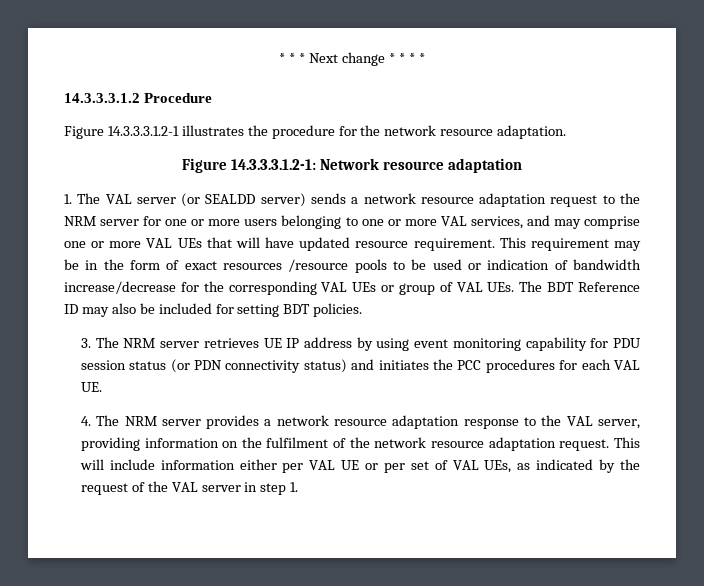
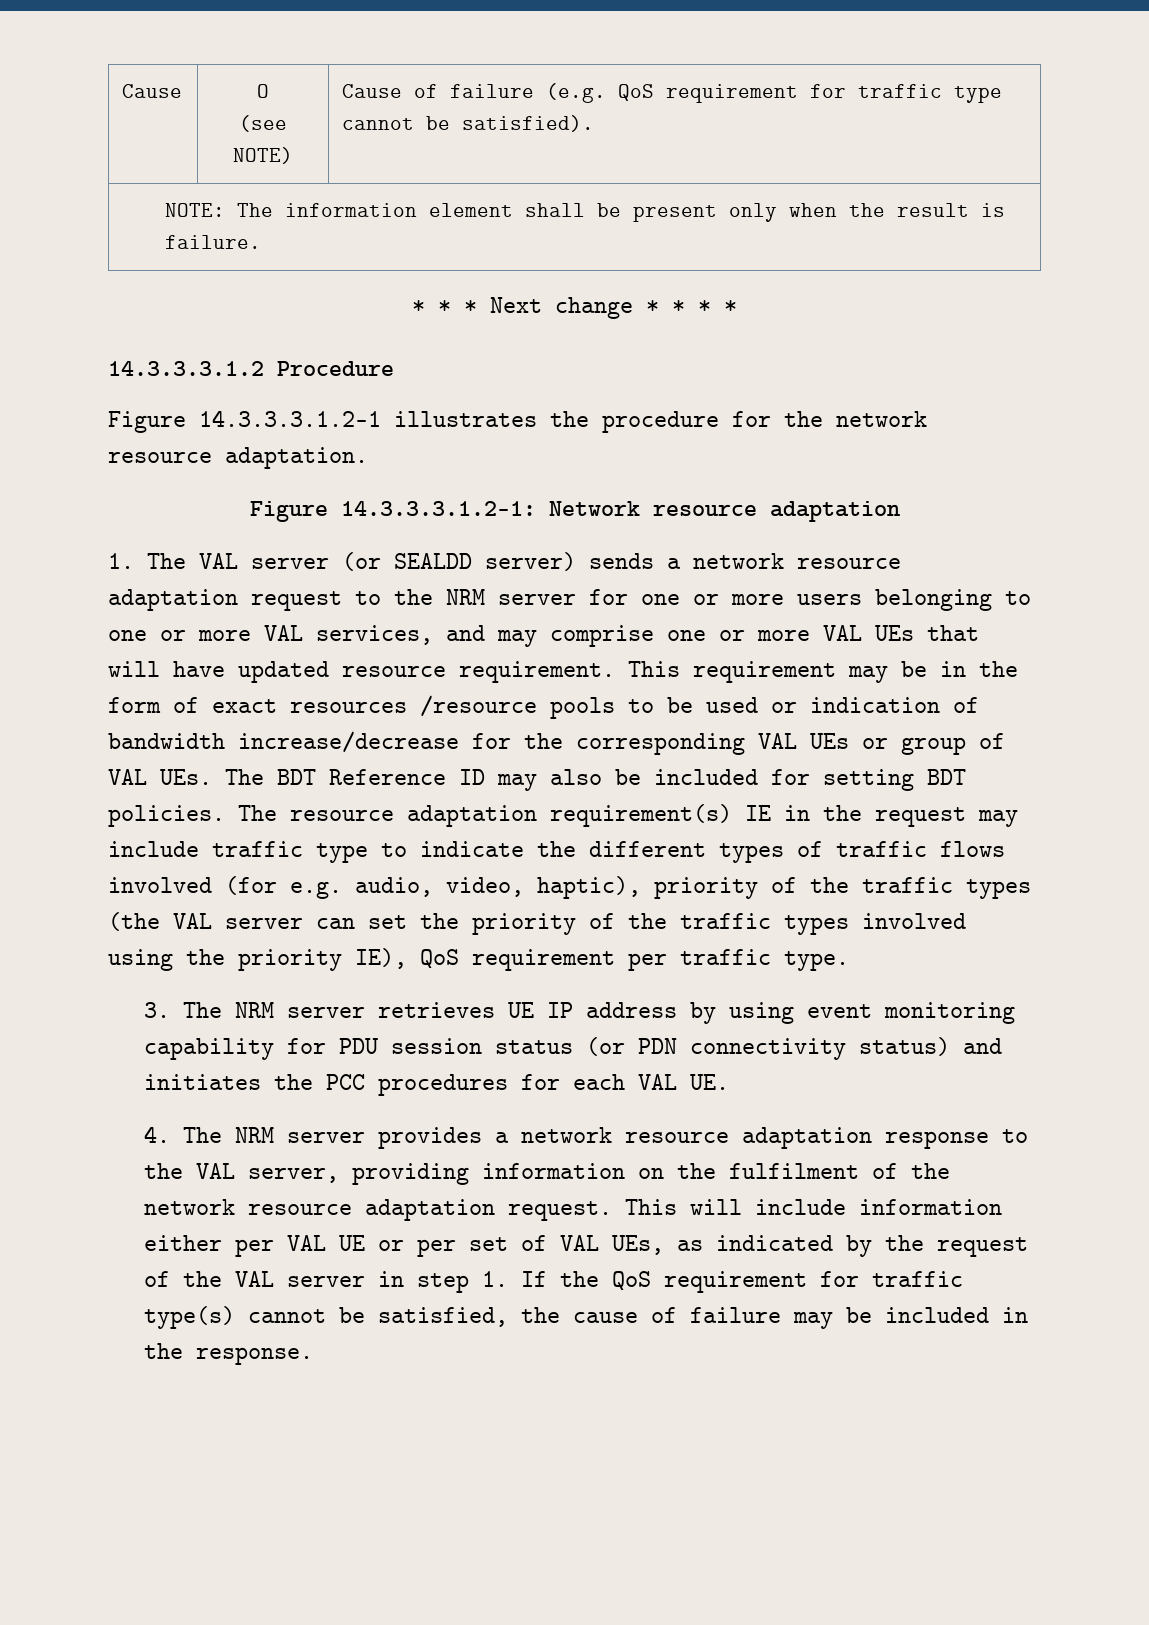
+ Cause | O
+ (see NOTE) | Cause of failure (e.g. QoS requirement for traffic type cannot be satisfied).
+ NOTE: The information element shall be present only when the result is failure.
+ The resource adaptation requirement(s) IE in the request may include traffic type to indicate the different types of traffic flows involved (for e.g. audio, video, haptic), priority of the traffic types (the VAL server can set the priority of the traffic types involved using the priority IE), QoS requirement per traffic type.
- This will include information either per VAL UE or per set of VAL UEs, as indicated by the request of the VAL server in step 1.
+ This will include information either per VAL UE or per set of VAL UEs, as indicated by the request of the VAL server in step 1. If the QoS requirement for traffic type(s) cannot be satisfied, the cause of failure may be included in the response.

